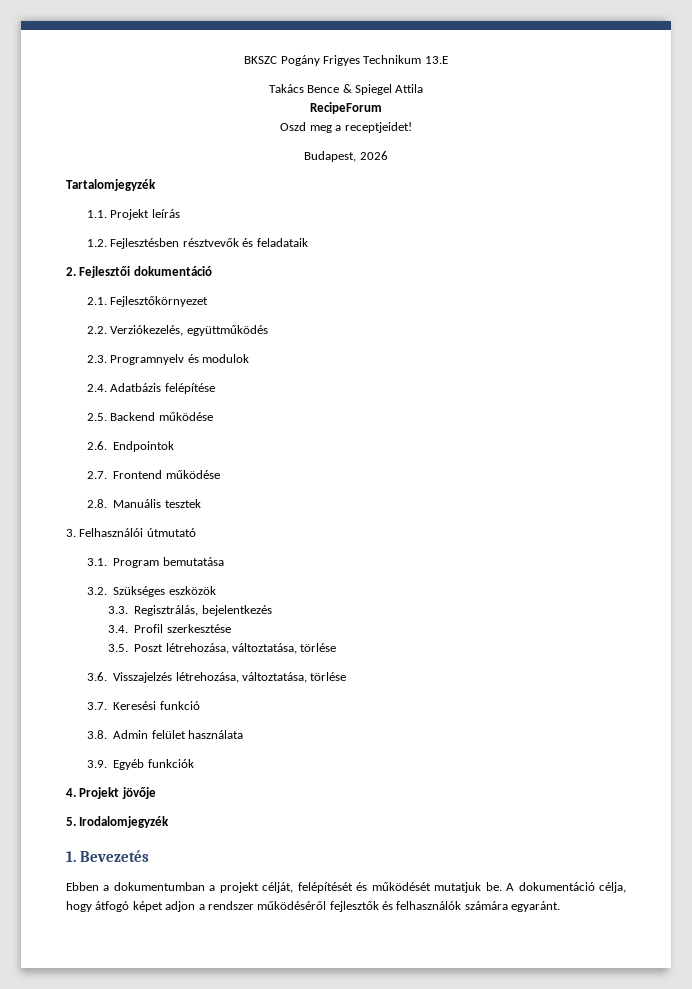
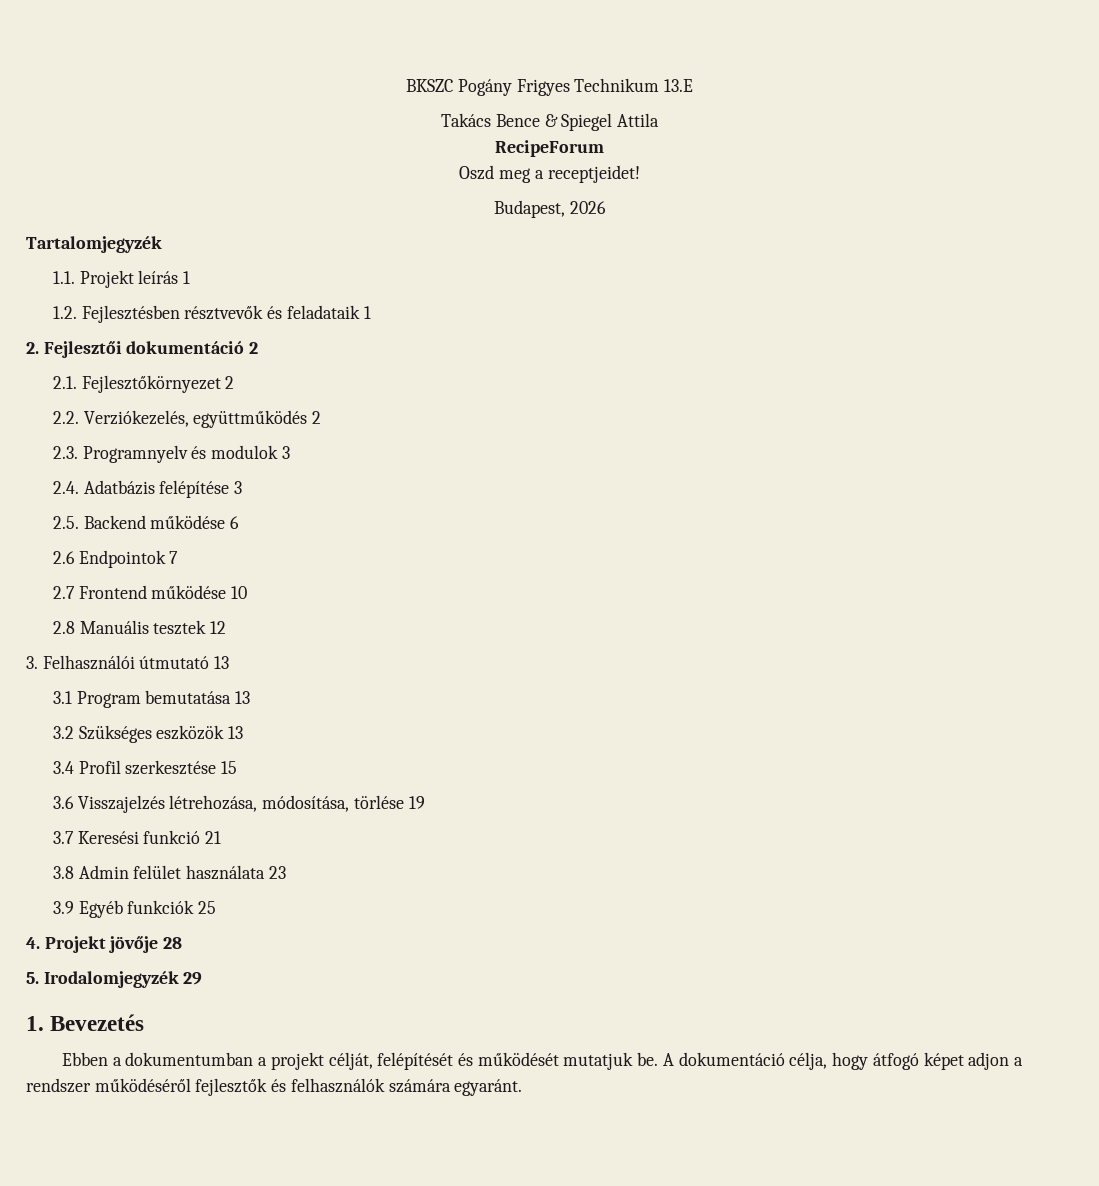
- 1.1. Projekt leírás
+ 1.1. Projekt leírás 1
- 1.2. Fejlesztésben résztvevők és feladataik
+ 1.2. Fejlesztésben résztvevők és feladataik 1
- 2. Fejlesztői dokumentáció
+ 2. Fejlesztői dokumentáció 2
- 2.1. Fejlesztőkörnyezet
+ 2.1. Fejlesztőkörnyezet 2
- 2.2. Verziókezelés, együttműködés
+ 2.2. Verziókezelés, együttműködés 2
- 2.3. Programnyelv és modulok
+ 2.3. Programnyelv és modulok 3
- 2.4. Adatbázis felépítése
+ 2.4. Adatbázis felépítése 3
- 2.5. Backend működése
- 2.6. Endpointok
- 2.7. Frontend működése
- 2.8. Manuális tesztek
+ 2.5. Backend működése 6
+ 2.6 Endpointok 7
+ 2.7 Frontend működése 10
+ 2.8 Manuális tesztek 12
- 3. Felhasználói útmutató
- 3.1. Program bemutatása
- 3.2. Szükséges eszközök
- 3.3. Regisztrálás, bejelentkezés
- 3.4. Profil szerkesztése
- 3.5. Poszt létrehozása, változtatása, törlése
- 3.6. Visszajelzés létrehozása, változtatása, törlése
- 3.7. Keresési funkció
- 3.8. Admin felület használata
- 3.9. Egyéb funkciók
+ 3. Felhasználói útmutató 13
+ 3.1 Program bemutatása 13
+ 3.2 Szükséges eszközök 13
+ 3.4 Profil szerkesztése 15
+ 3.6 Visszajelzés létrehozása, módosítása, törlése 19
+ 3.7 Keresési funkció 21
+ 3.8 Admin felület használata 23
+ 3.9 Egyéb funkciók 25
- 4. Projekt jövője
+ 4. Projekt jövője 28
- 5. Irodalomjegyzék
+ 5. Irodalomjegyzék 29

